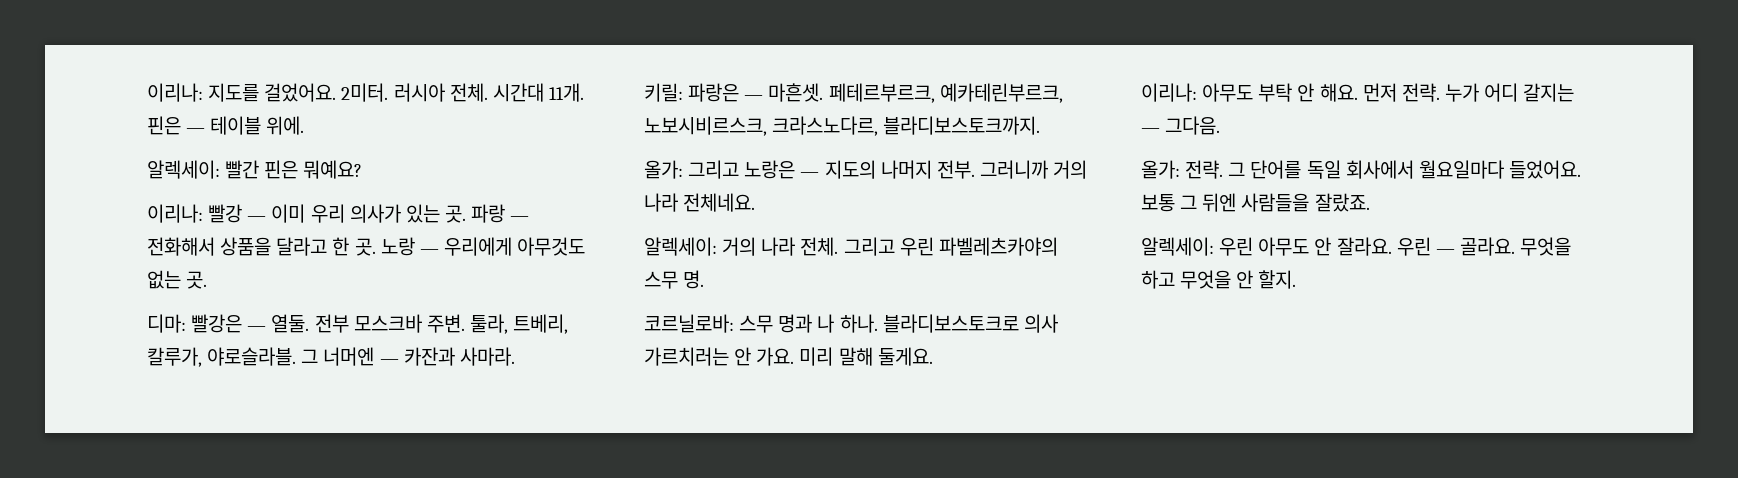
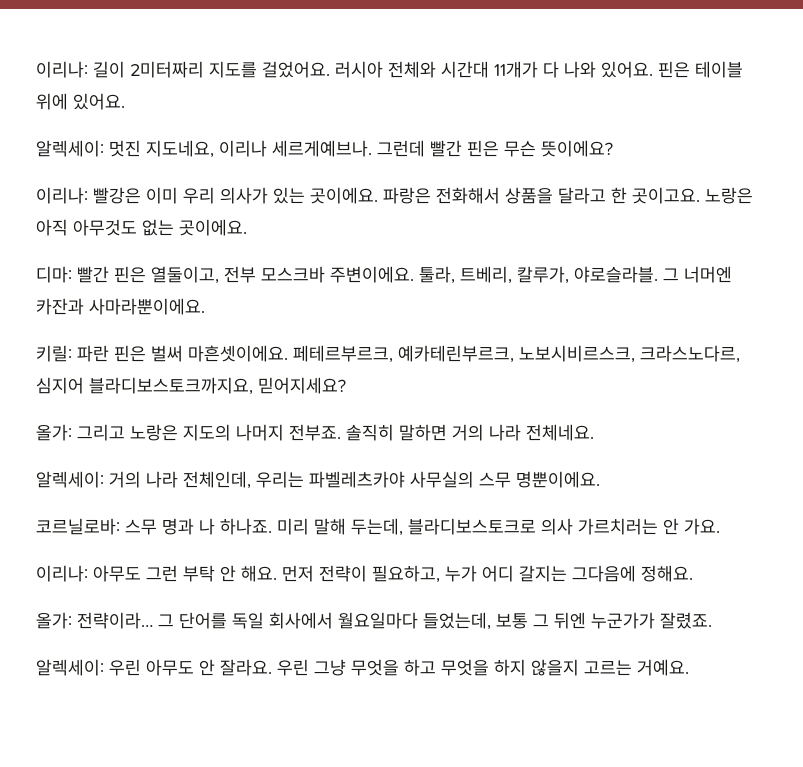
- 이리나: 지도를 걸었어요. 2미터. 러시아 전체. 시간대 11개. 핀은 — 테이블 위에.
- 알렉세이: 빨간 핀은 뭐예요?
- 이리나: 빨강 — 이미 우리 의사가 있는 곳. 파랑 — 전화해서 상품을 달라고 한 곳. 노랑 — 우리에게 아무것도 없는 곳.
+ 이리나: 길이 2미터짜리 지도를 걸었어요. 러시아 전체와 시간대 11개가 다 나와 있어요. 핀은 테이블 위에 있어요.
+ 알렉세이: 멋진 지도네요, 이리나 세르게예브나. 그런데 빨간 핀은 무슨 뜻이에요?
+ 이리나: 빨강은 이미 우리 의사가 있는 곳이에요. 파랑은 전화해서 상품을 달라고 한 곳이고요. 노랑은 아직 아무것도 없는 곳이에요.
- 디마: 빨강은 — 열둘. 전부 모스크바 주변.
+ 디마: 빨간 핀은 열둘이고, 전부 모스크바 주변이에요.
- 그 너머엔 — 카잔과 사마라.
- 키릴: 파랑은 — 마흔셋.
+ 그 너머엔 카잔과 사마라뿐이에요.
+ 키릴: 파란 핀은 벌써 마흔셋이에요.
- 페테르부르크, 예카테린부르크, 노보시비르스크, 크라스노다르, 블라디보스토크까지.
+ 페테르부르크, 예카테린부르크, 노보시비르스크, 크라스노다르, 심지어 블라디보스토크까지요, 믿어지세요?
- 올가: 그리고 노랑은 — 지도의 나머지 전부. 그러니까 거의 나라 전체네요.
+ 올가: 그리고 노랑은 지도의 나머지 전부죠. 솔직히 말하면 거의 나라 전체네요.
- 알렉세이: 거의 나라 전체. 그리고 우린 파벨레츠카야의 스무 명.
+ 알렉세이: 거의 나라 전체인데, 우리는 파벨레츠카야 사무실의 스무 명뿐이에요.
- 코르닐로바: 스무 명과 나 하나. 블라디보스토크로 의사 가르치러는 안 가요. 미리 말해 둘게요.
+ 코르닐로바: 스무 명과 나 하나죠. 미리 말해 두는데, 블라디보스토크로 의사 가르치러는 안 가요.
- 이리나: 아무도 부탁 안 해요.
+ 이리나: 아무도 그런 부탁 안 해요.
- 먼저 전략. 누가 어디 갈지는 — 그다음.
- 올가: 전략.
+ 먼저 전략이 필요하고, 누가 어디 갈지는 그다음에 정해요.
+ 올가: 전략이라…
- 그 단어를 독일 회사에서 월요일마다 들었어요. 보통 그 뒤엔 사람들을 잘랐죠.
+ 그 단어를 독일 회사에서 월요일마다 들었는데, 보통 그 뒤엔 누군가가 잘렸죠.
- 우린 — 골라요. 무엇을 하고 무엇을 안 할지.
+ 우린 그냥 무엇을 하고 무엇을 하지 않을지 고르는 거예요.

